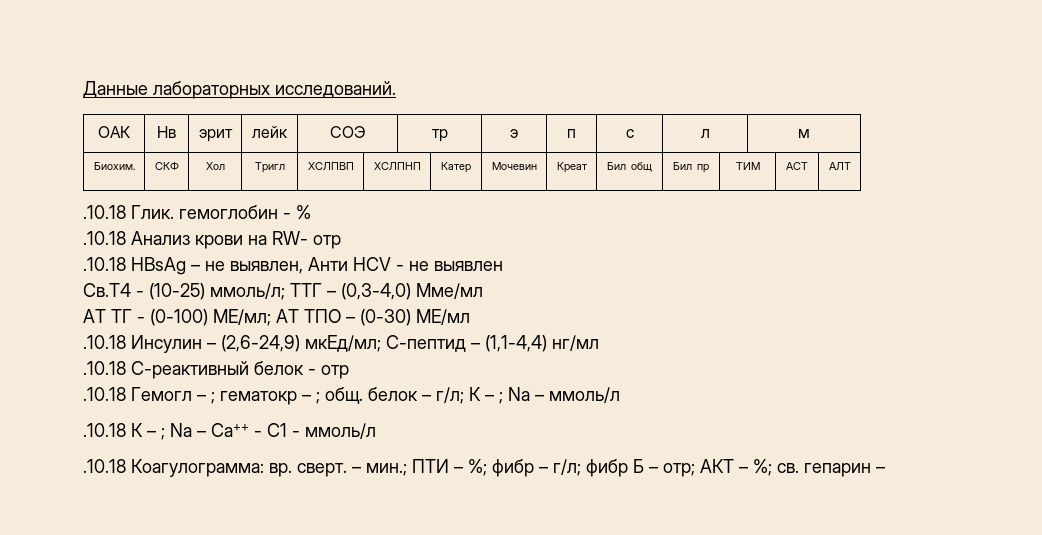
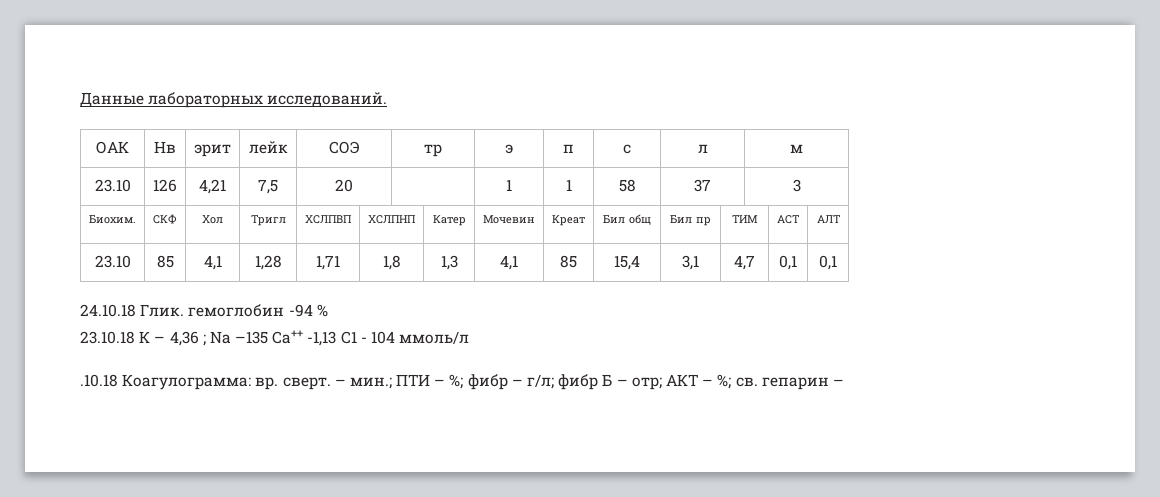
+ 23.10 | 126 | 4,21 | 7,5 | 20 | | 1 | 1 | 58 | 37 | 3
- .10.18 Глик. гемоглобин - %
+ 23.10 | 85 | 4,1 | 1,28 | 1,71 | 1,8 | 1,3 | 4,1 | 85 | 15,4 | 3,1 | 4,7 | 0,1 | 0,1
+ 24.10.18 Глик. гемоглобин -94 %
- .10.18 Анализ крови на RW- отр
- .10.18 НВsАg – не выявлен, Анти НСV - не выявлен
- Св.Т4 - (10-25) ммоль/л; ТТГ – (0,3-4,0) Мме/мл
- АТ ТГ - (0-100) МЕ/мл; АТ ТПО – (0-30) МЕ/мл
- .10.18 Инсулин – (2,6-24,9) мкЕд/мл; С-пептид – (1,1-4,4) нг/мл
- .10.18 С-реактивный белок - отр
- .10.18 Гемогл – ; гематокр – ; общ. белок – г/л; К – ; Nа – ммоль/л
- .10.18 К – ; Nа – Са++ - С1 - ммоль/л
+ 23.10.18 К – 4,36 ; Nа –135 Са++ -1,13 С1 - 104 ммоль/л

